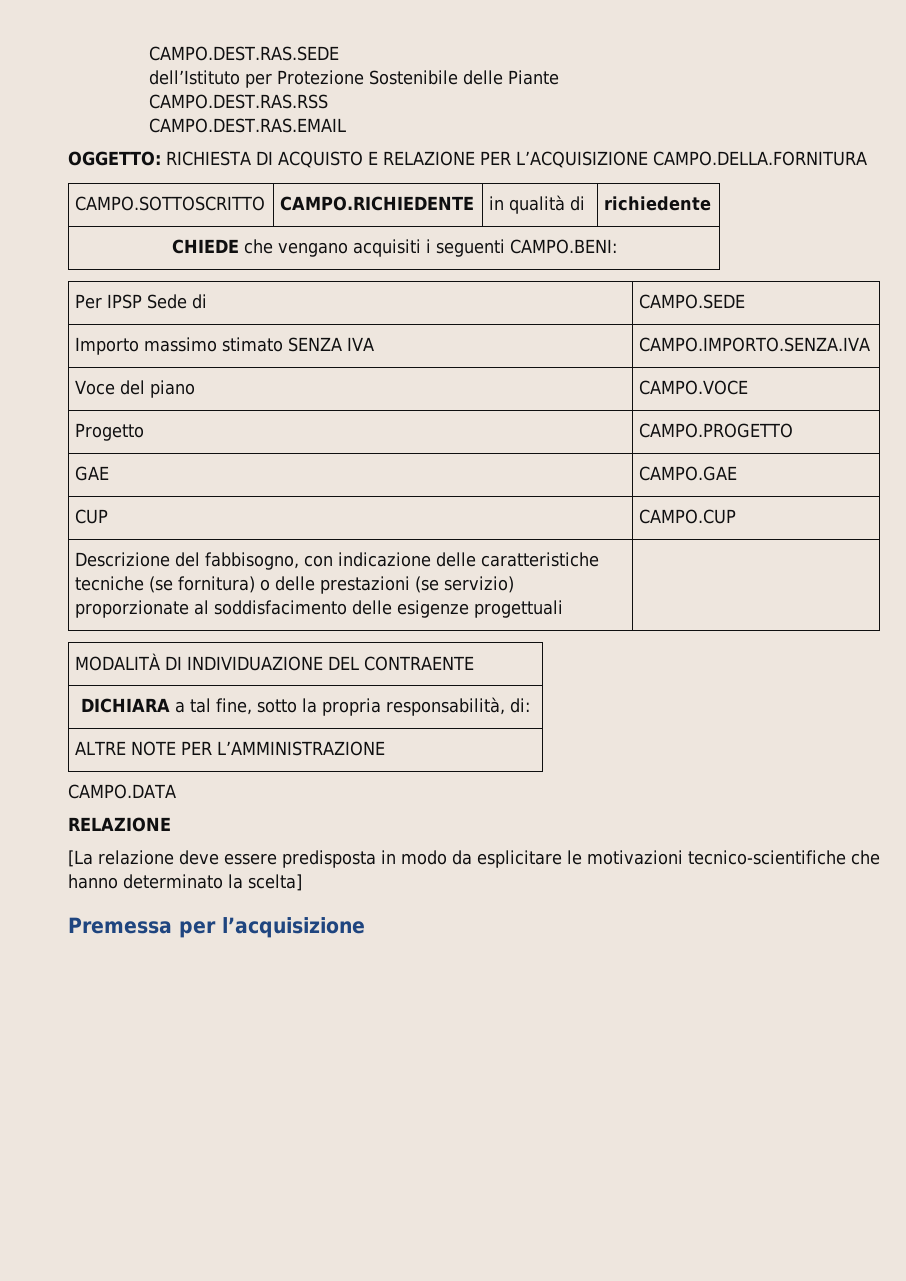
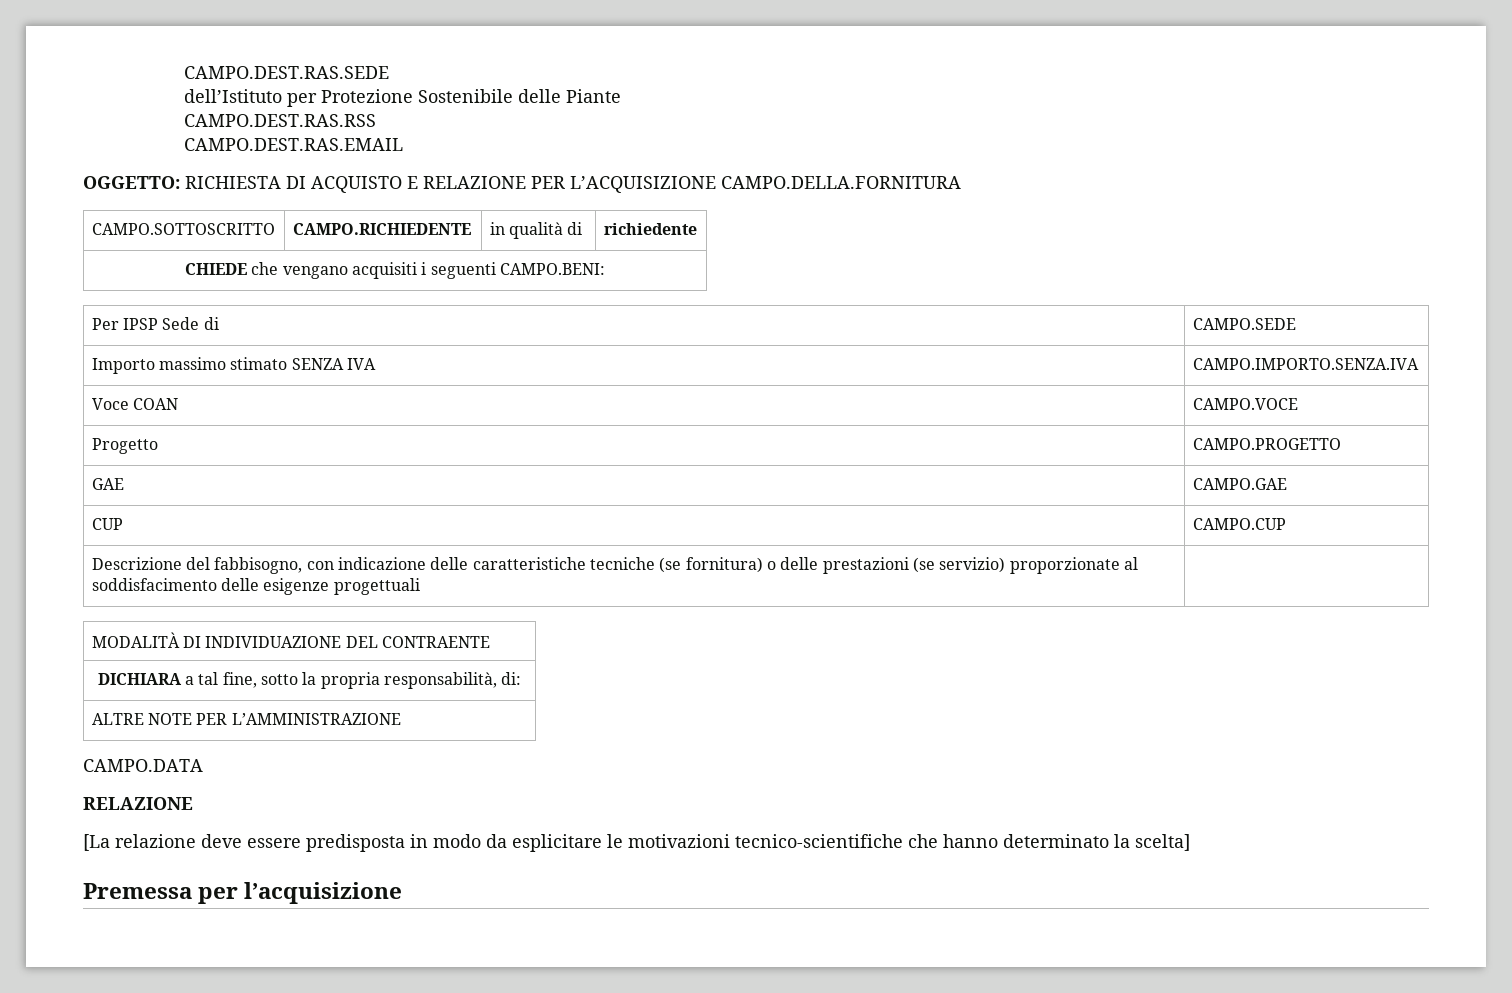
- Voce del piano | CAMPO.VOCE
+ Voce COAN | CAMPO.VOCE

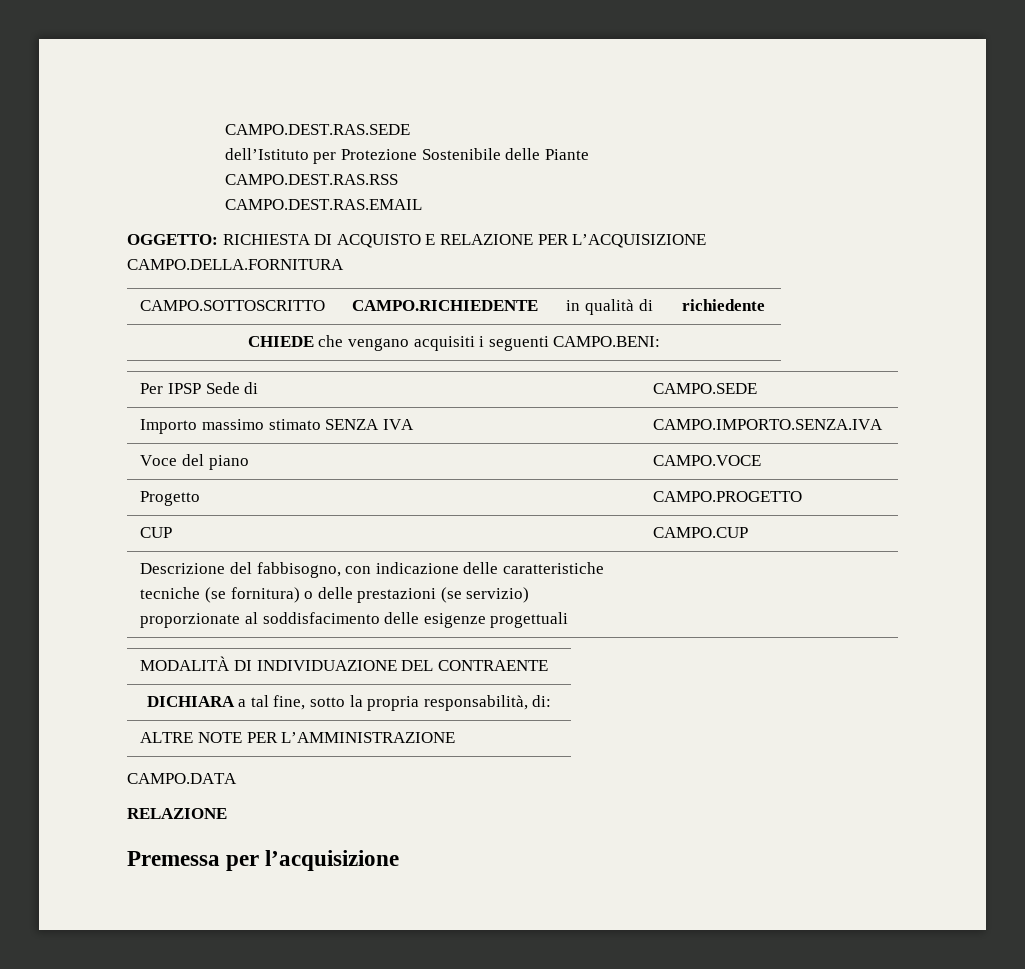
- Voce COAN | CAMPO.VOCE
+ Voce del piano | CAMPO.VOCE
- GAE | CAMPO.GAE
- [La relazione deve essere predisposta in modo da esplicitare le motivazioni tecnico-scientifiche che hanno determinato la scelta]

